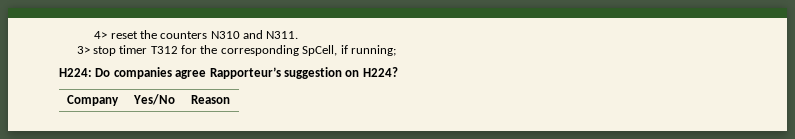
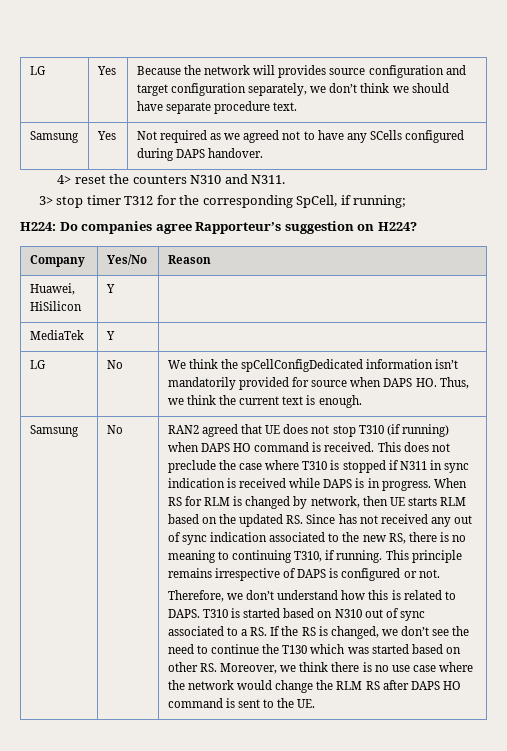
+ LG | Yes | Because the network will provides source configuration and target configuration separately, we don’t think we should have separate procedure text.
+ Samsung | Yes | Not required as we agreed not to have any SCells configured during DAPS handover.
+ Huawei, HiSilicon | Y |
+ MediaTek | Y |
+ LG | No | We think the spCellConfigDedicated information isn’t mandatorily provided for source when DAPS HO. Thus, we think the current text is enough.
+ Samsung | No | RAN2 agreed that UE does not stop T310 (if running) when DAPS HO command is received. This does not preclude the case where T310 is stopped if N311 in sync indication is received while DAPS is in progress. When RS for RLM is changed by network, then UE starts RLM based on the updated RS. Since has not received any out of sync indication associated to the new RS, there is no meaning to continuing T310, if running. This principle remains irrespective of DAPS is configured or not.
+ Therefore, we don’t understand how this is related to DAPS. T310 is started based on N310 out of sync associated to a RS. If the RS is changed, we don’t see the need to continue the T130 which was started based on other RS. Moreover, we think there is no use case where the network would change the RLM RS after DAPS HO command is sent to the UE.

